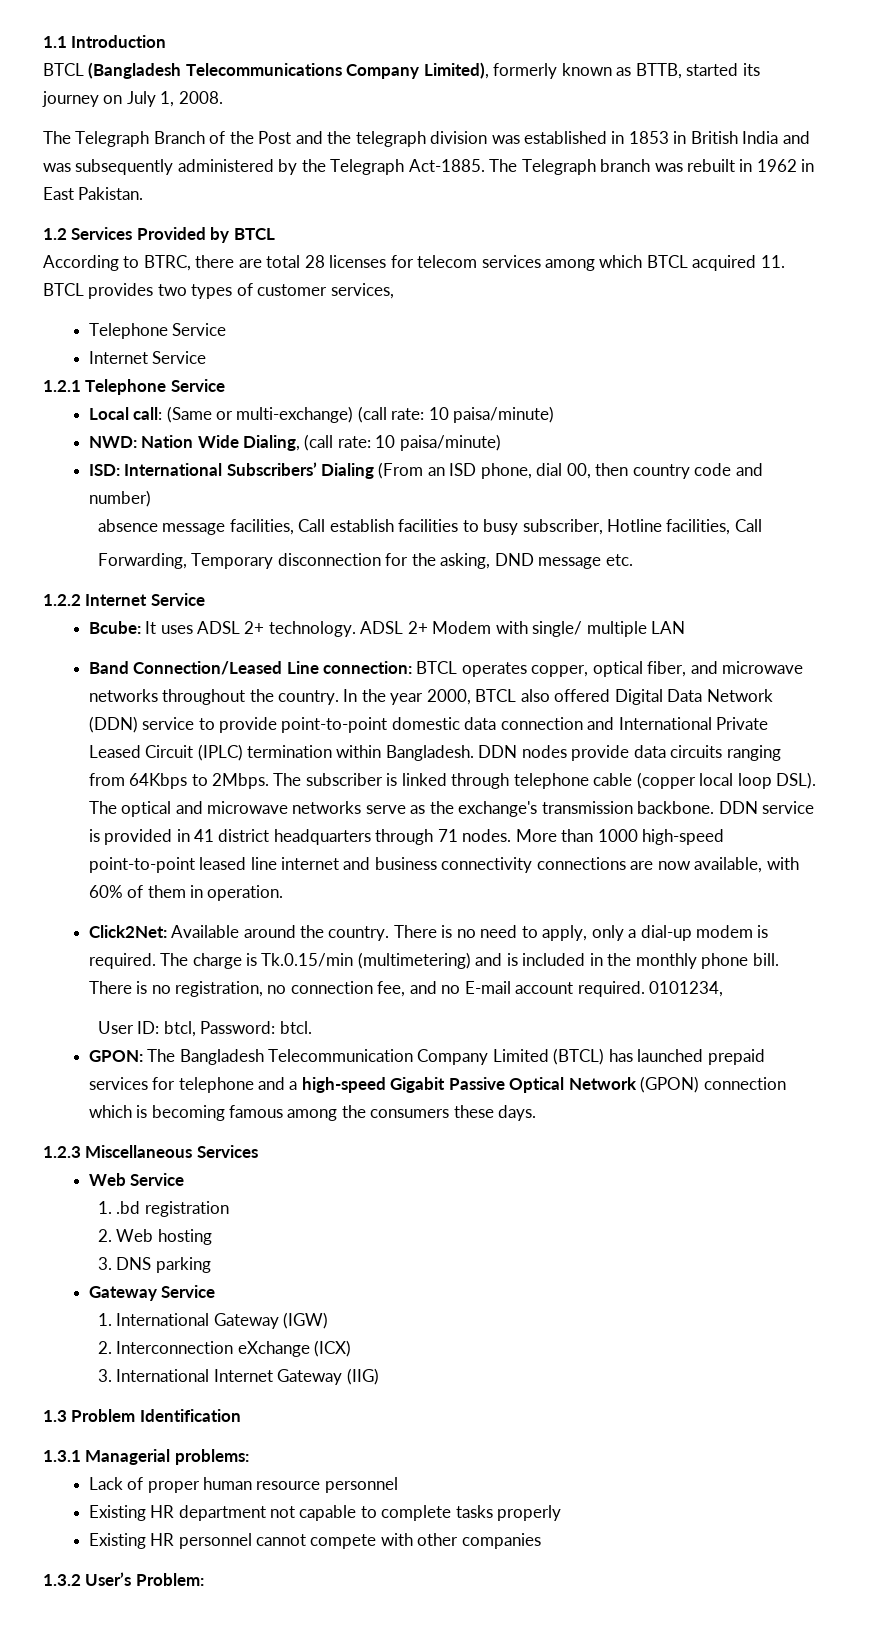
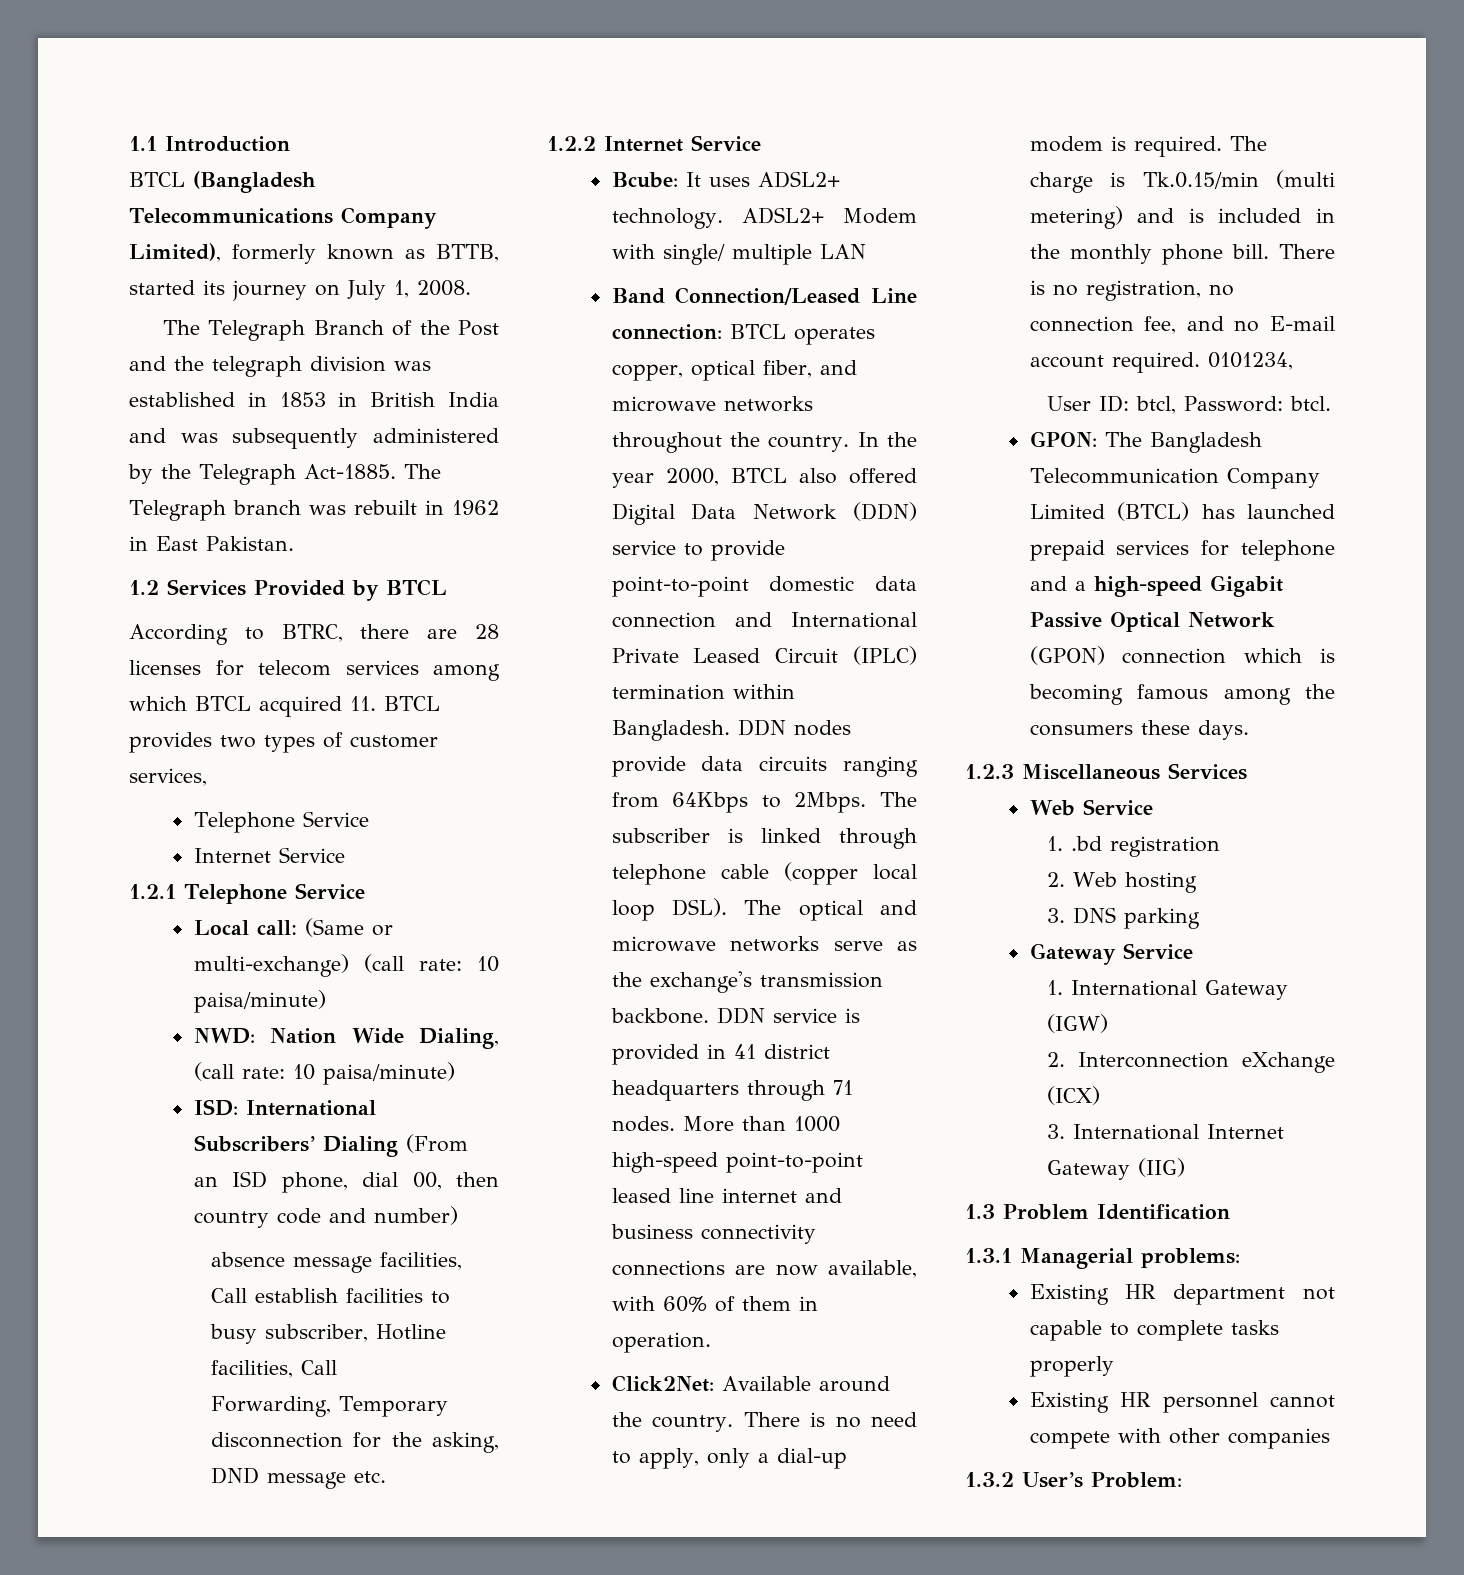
- According to BTRC, there are total 28 licenses for telecom services among which BTCL acquired 11. BTCL provides two types of customer services,
+ According to BTRC, there are 28 licenses for telecom services among which BTCL acquired 11. BTCL provides two types of customer services,
- Bcube: It uses ADSL 2+ technology. ADSL 2+ Modem with single/ multiple LAN
+ Bcube: It uses ADSL2+ technology. ADSL2+ Modem with single/ multiple LAN
- The charge is Tk.0.15/min (multimetering) and is included in the monthly phone bill.
+ The charge is Tk.0.15/min (multi metering) and is included in the monthly phone bill.
- Lack of proper human resource personnel

